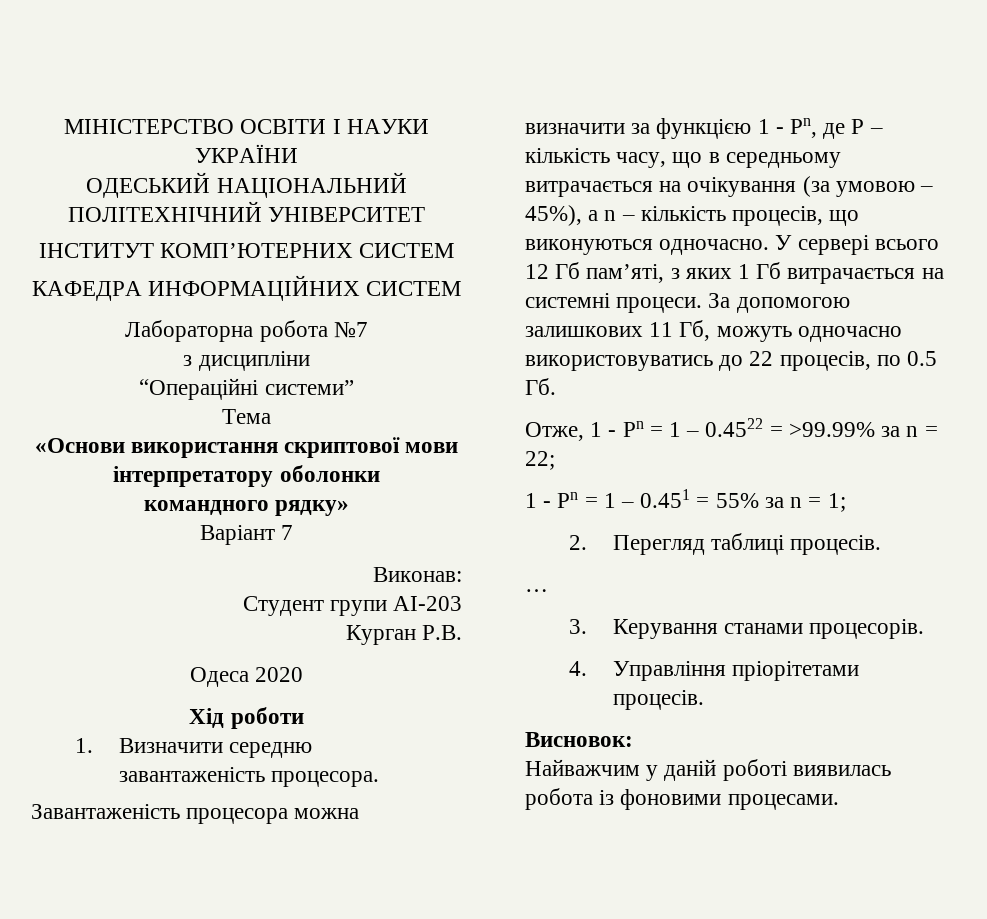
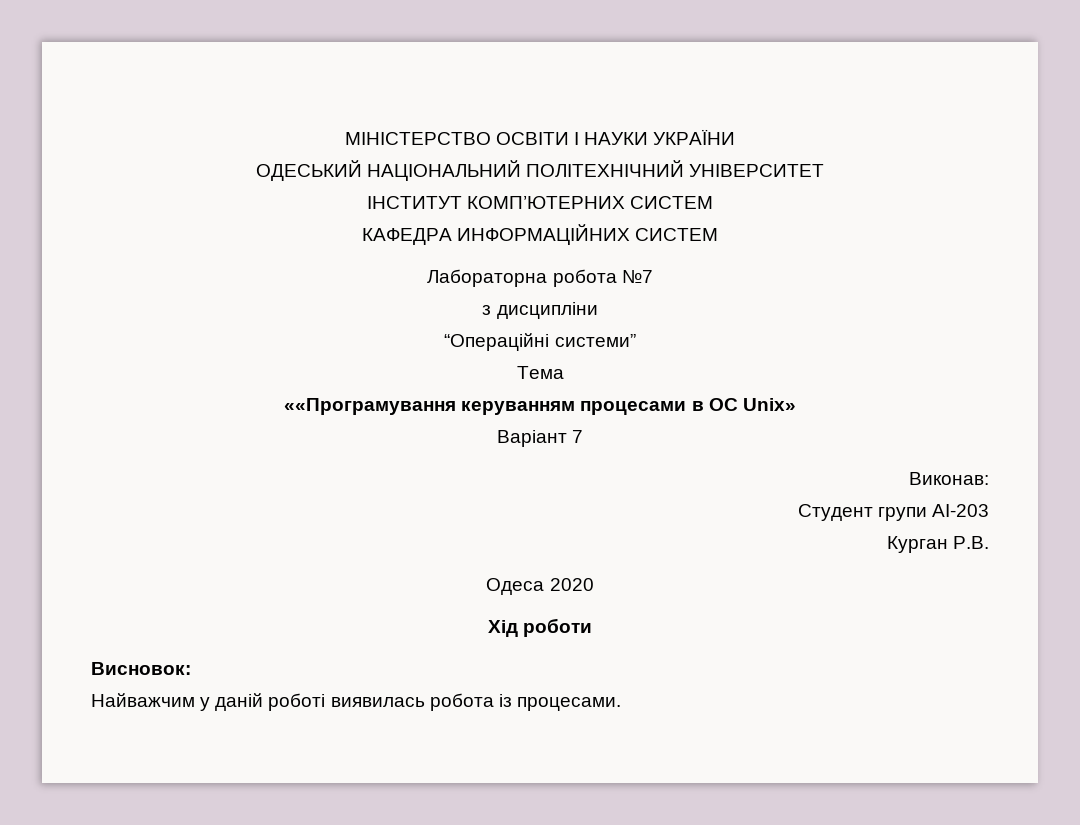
- «Основи використання скриптової мови інтерпретатору оболонки
- командного рядку»
+ ««Програмування керуванням процесами в ОС Unix»
- 1. Визначити середню завантаженість процесора.
- Завантаженість процесора можна визначити за функцією 1 - Pn, де P – кількість часу, що в середньому витрачається на очікування (за умовою – 45%), а n – кількість процесів, що виконуються одночасно. У сервері всього 12 Гб пам’яті, з яких 1 Гб витрачається на системні процеси. За допомогою залишкових 11 Гб, можуть одночасно використовуватись до 22 процесів, по 0.5 Гб.
- Отже, 1 - Pn = 1 – 0.4522 = >99.99% за n = 22;
- 1 - Pn = 1 – 0.451 = 55% за n = 1;
- 2. Перегляд таблиці процесів.
- …
- 3. Керування станами процесорів.
- 4. Управління пріорітетами процесів.
- Найважчим у даній роботі виявилась робота із фоновими процесами.
+ Найважчим у даній роботі виявилась робота із процесами.

